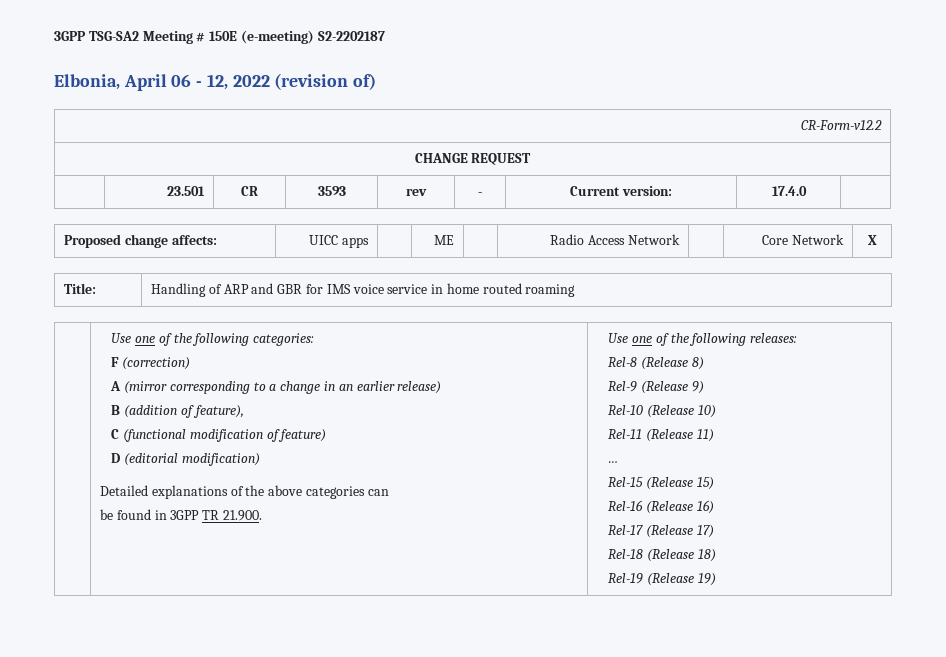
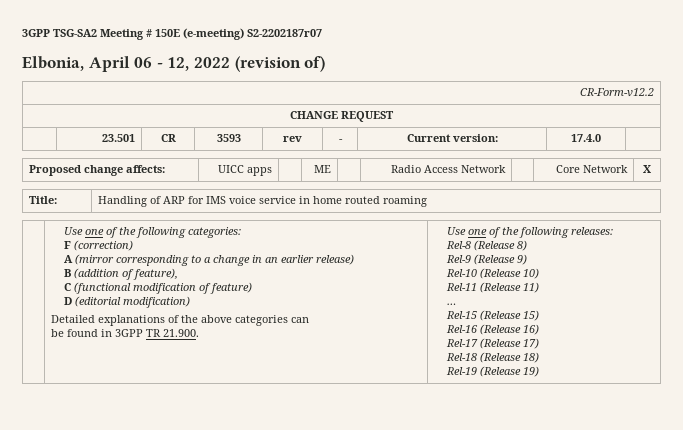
- 3GPP TSG-SA2 Meeting # 150E (e-meeting) S2-2202187
+ 3GPP TSG-SA2 Meeting # 150E (e-meeting) S2-2202187r07
- Title: | Handling of ARP and GBR for IMS voice service in home routed roaming
+ Title: | Handling of ARP for IMS voice service in home routed roaming

